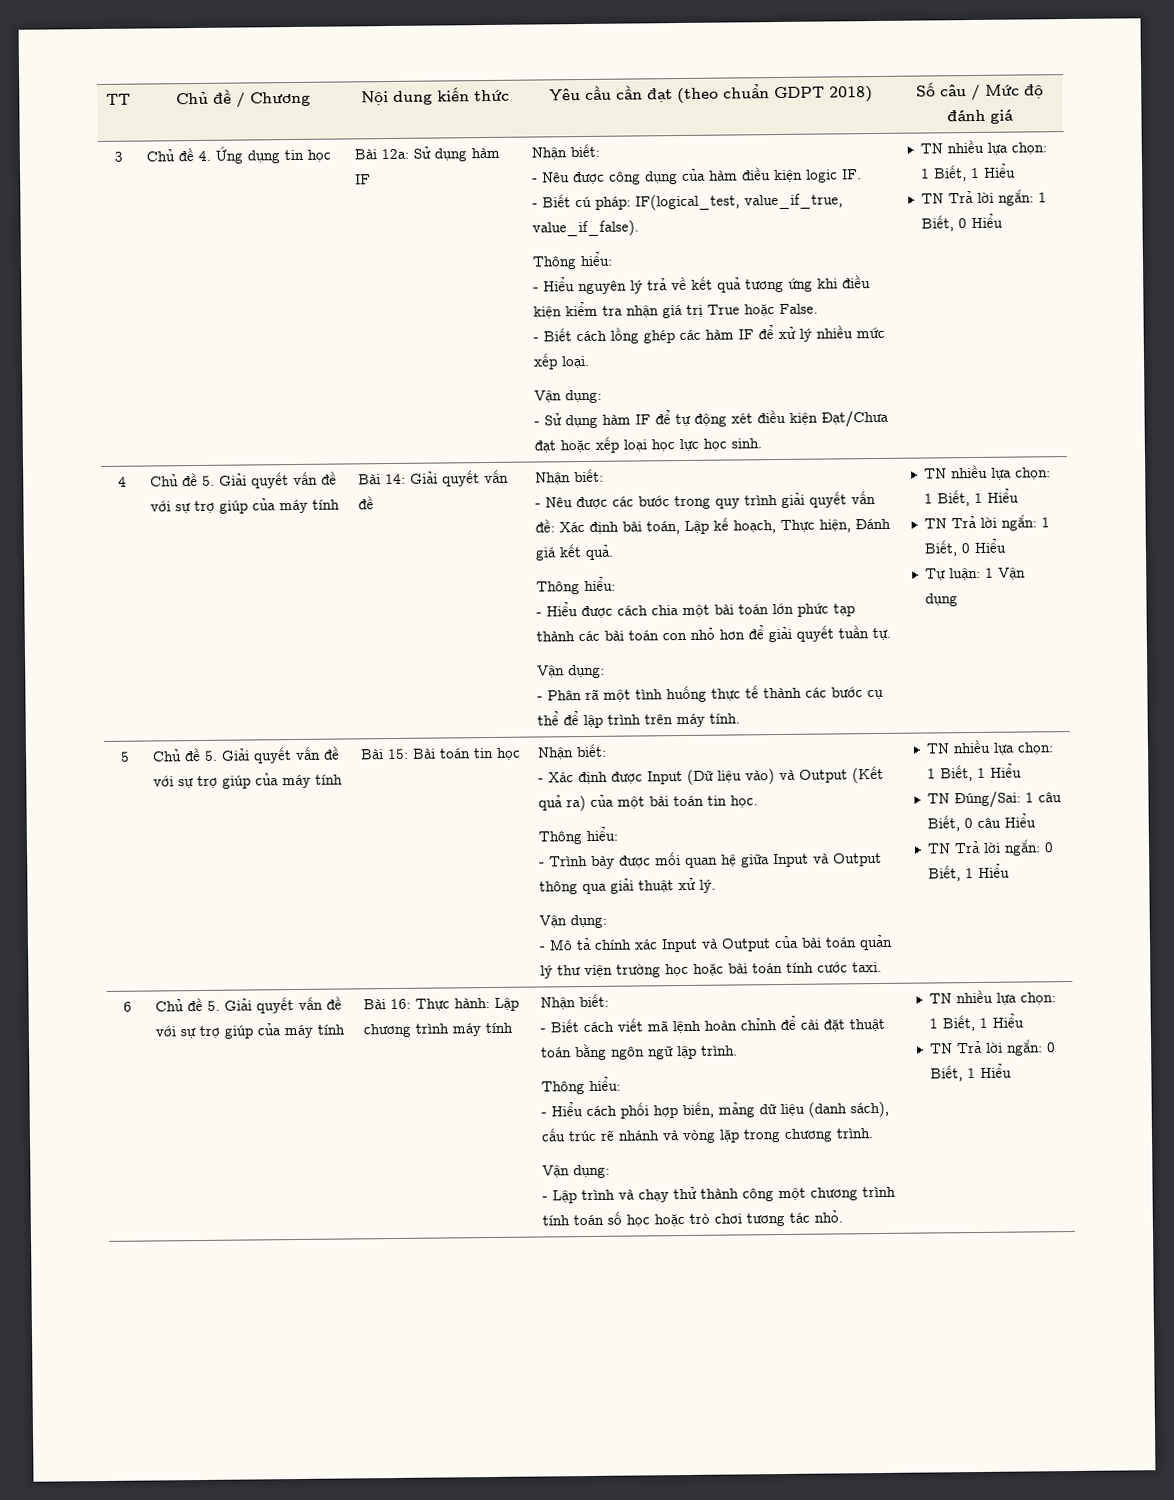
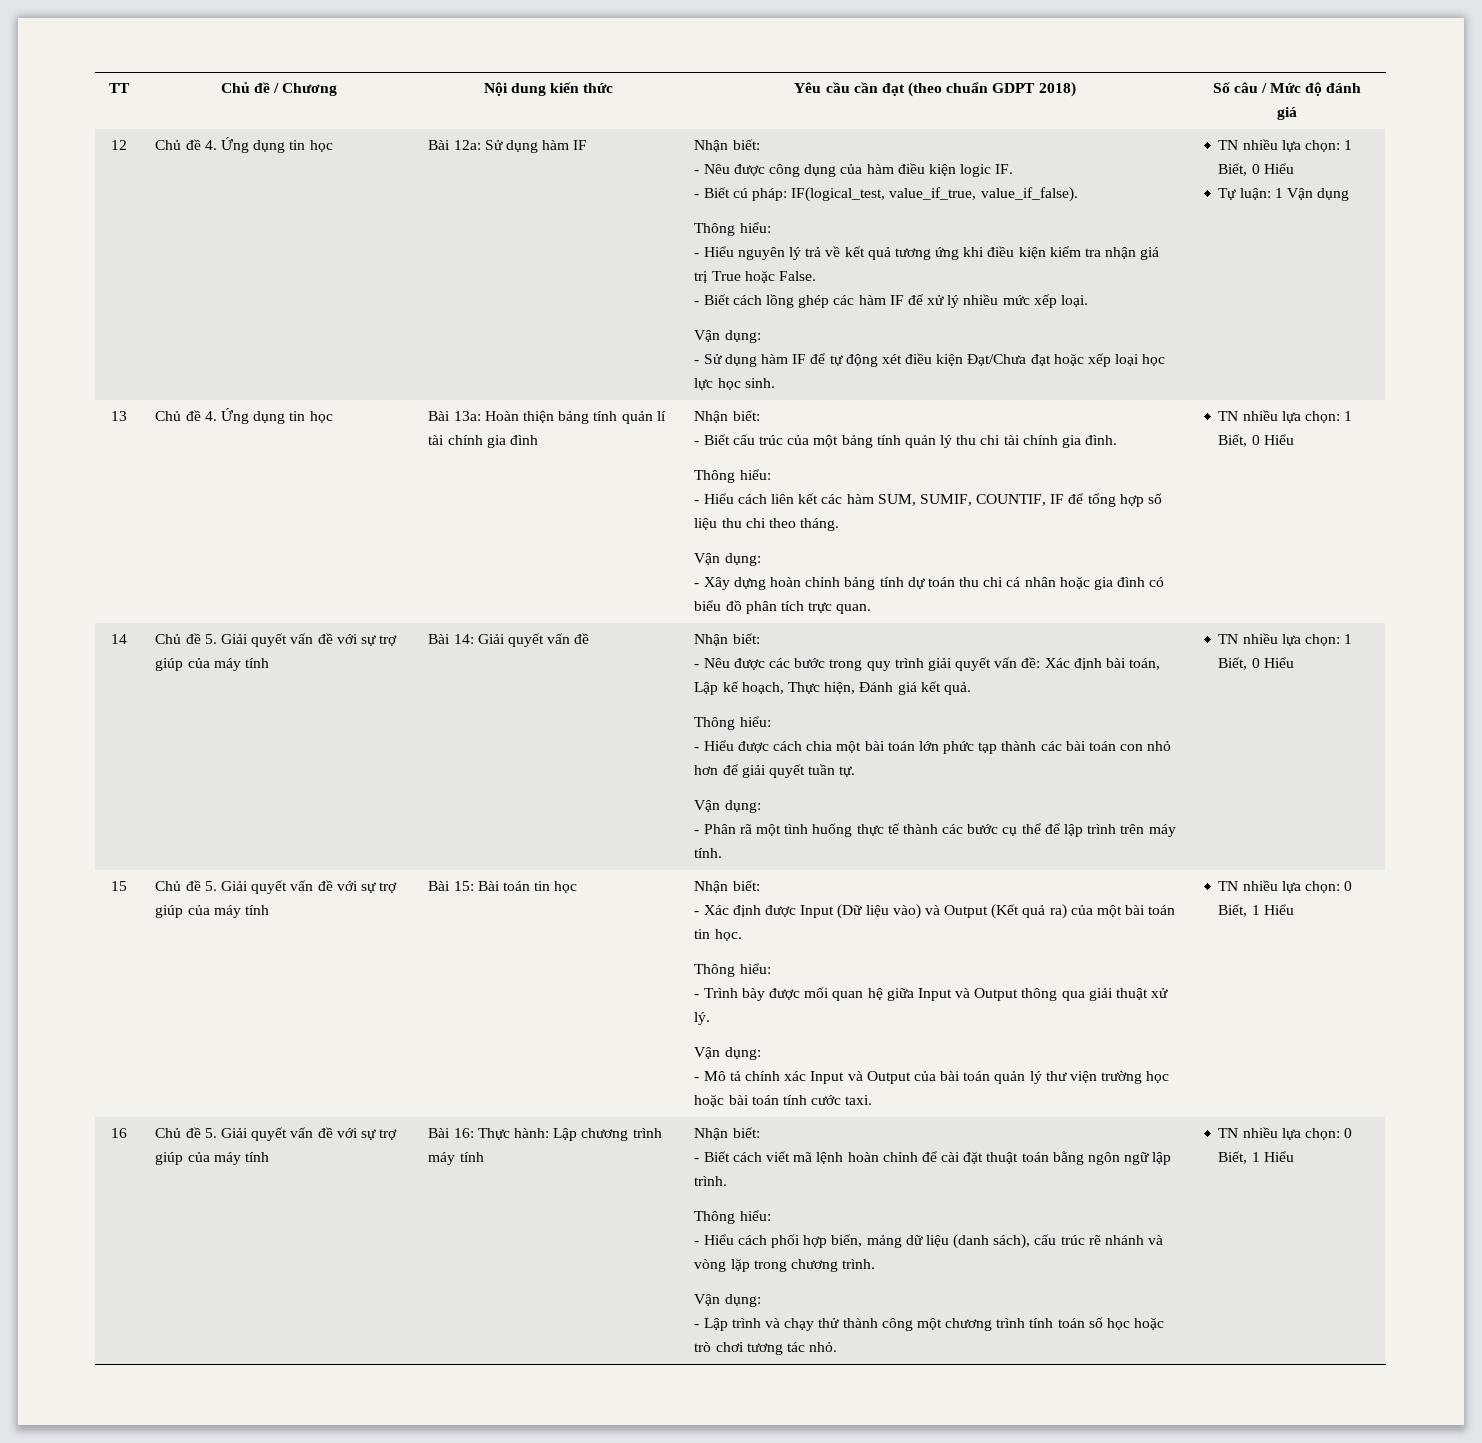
- 3
+ 12
- - Sử dụng hàm IF để tự động xét điều kiện Đạt/Chưa đạt hoặc xếp loại học lực học sinh. | TN nhiều lựa chọn: 1 Biết, 1 Hiểu
- TN Trả lời ngắn: 1 Biết, 0 Hiểu
- 4
+ - Sử dụng hàm IF để tự động xét điều kiện Đạt/Chưa đạt hoặc xếp loại học lực học sinh. | TN nhiều lựa chọn: 1 Biết, 0 Hiểu
+ Tự luận: 1 Vận dụng
+ 13 | Chủ đề 4. Ứng dụng tin học | Bài 13a: Hoàn thiện bảng tính quản lí tài chính gia đình | Nhận biết:
+ - Biết cấu trúc của một bảng tính quản lý thu chi tài chính gia đình.
+ Thông hiểu:
+ - Hiểu cách liên kết các hàm SUM, SUMIF, COUNTIF, IF để tổng hợp số liệu thu chi theo tháng.
+ Vận dụng:
+ - Xây dựng hoàn chỉnh bảng tính dự toán thu chi cá nhân hoặc gia đình có biểu đồ phân tích trực quan. | TN nhiều lựa chọn: 1 Biết, 0 Hiểu
+ 14
- - Phân rã một tình huống thực tế thành các bước cụ thể để lập trình trên máy tính. | TN nhiều lựa chọn: 1 Biết, 1 Hiểu
- TN Trả lời ngắn: 1 Biết, 0 Hiểu
- Tự luận: 1 Vận dụng
- 5
+ - Phân rã một tình huống thực tế thành các bước cụ thể để lập trình trên máy tính. | TN nhiều lựa chọn: 1 Biết, 0 Hiểu
+ 15
- - Mô tả chính xác Input và Output của bài toán quản lý thư viện trường học hoặc bài toán tính cước taxi. | TN nhiều lựa chọn: 1 Biết, 1 Hiểu
- TN Đúng/Sai: 1 câu Biết, 0 câu Hiểu
- TN Trả lời ngắn: 0 Biết, 1 Hiểu
+ - Mô tả chính xác Input và Output của bài toán quản lý thư viện trường học hoặc bài toán tính cước taxi. | TN nhiều lựa chọn: 0 Biết, 1 Hiểu
- 6
+ 16
- - Lập trình và chạy thử thành công một chương trình tính toán số học hoặc trò chơi tương tác nhỏ. | TN nhiều lựa chọn: 1 Biết, 1 Hiểu
- TN Trả lời ngắn: 0 Biết, 1 Hiểu
+ - Lập trình và chạy thử thành công một chương trình tính toán số học hoặc trò chơi tương tác nhỏ. | TN nhiều lựa chọn: 0 Biết, 1 Hiểu

